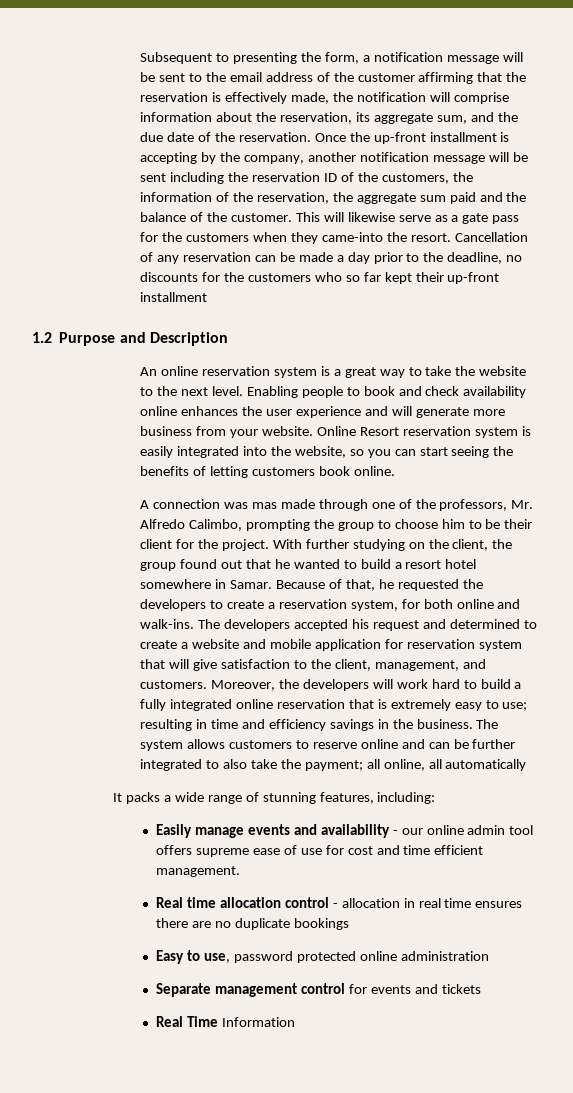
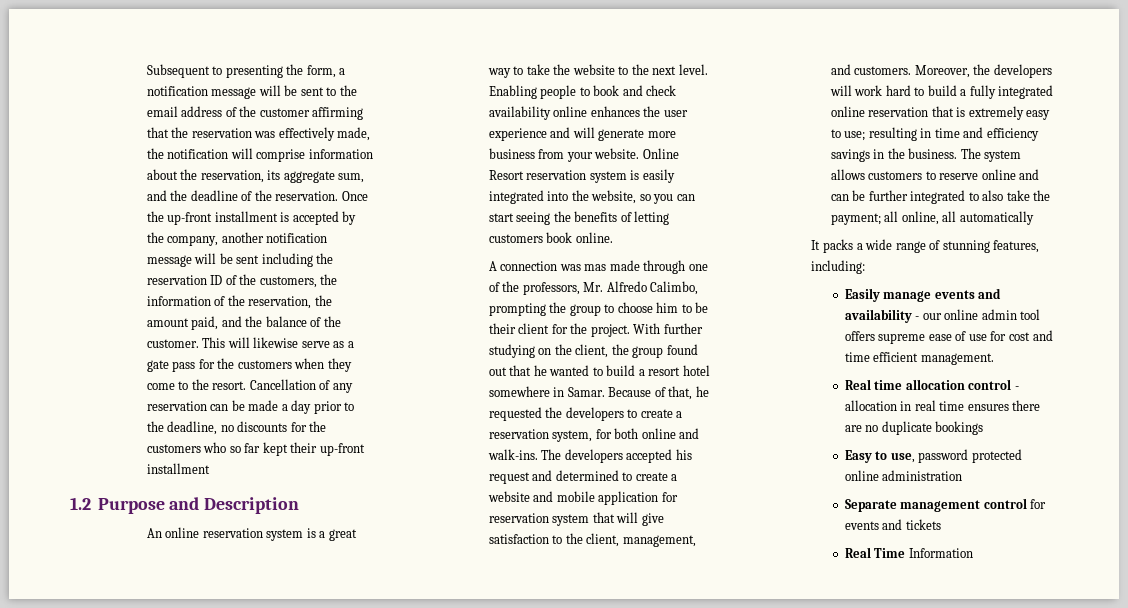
- Subsequent to presenting the form, a notification message will be sent to the email address of the customer affirming that the reservation is effectively made, the notification will comprise information about the reservation, its aggregate sum, and the due date of the reservation.
+ Subsequent to presenting the form, a notification message will be sent to the email address of the customer affirming that the reservation was effectively made, the notification will comprise information about the reservation, its aggregate sum, and the deadline of the reservation.
- Once the up-front installment is accepting by the company, another notification message will be sent including the reservation ID of the customers, the information of the reservation, the aggregate sum paid and the balance of the customer.
+ Once the up-front installment is accepted by the company, another notification message will be sent including the reservation ID of the customers, the information of the reservation, the amount paid, and the balance of the customer.
- This will likewise serve as a gate pass for the customers when they came-into the resort.
+ This will likewise serve as a gate pass for the customers when they come to the resort.

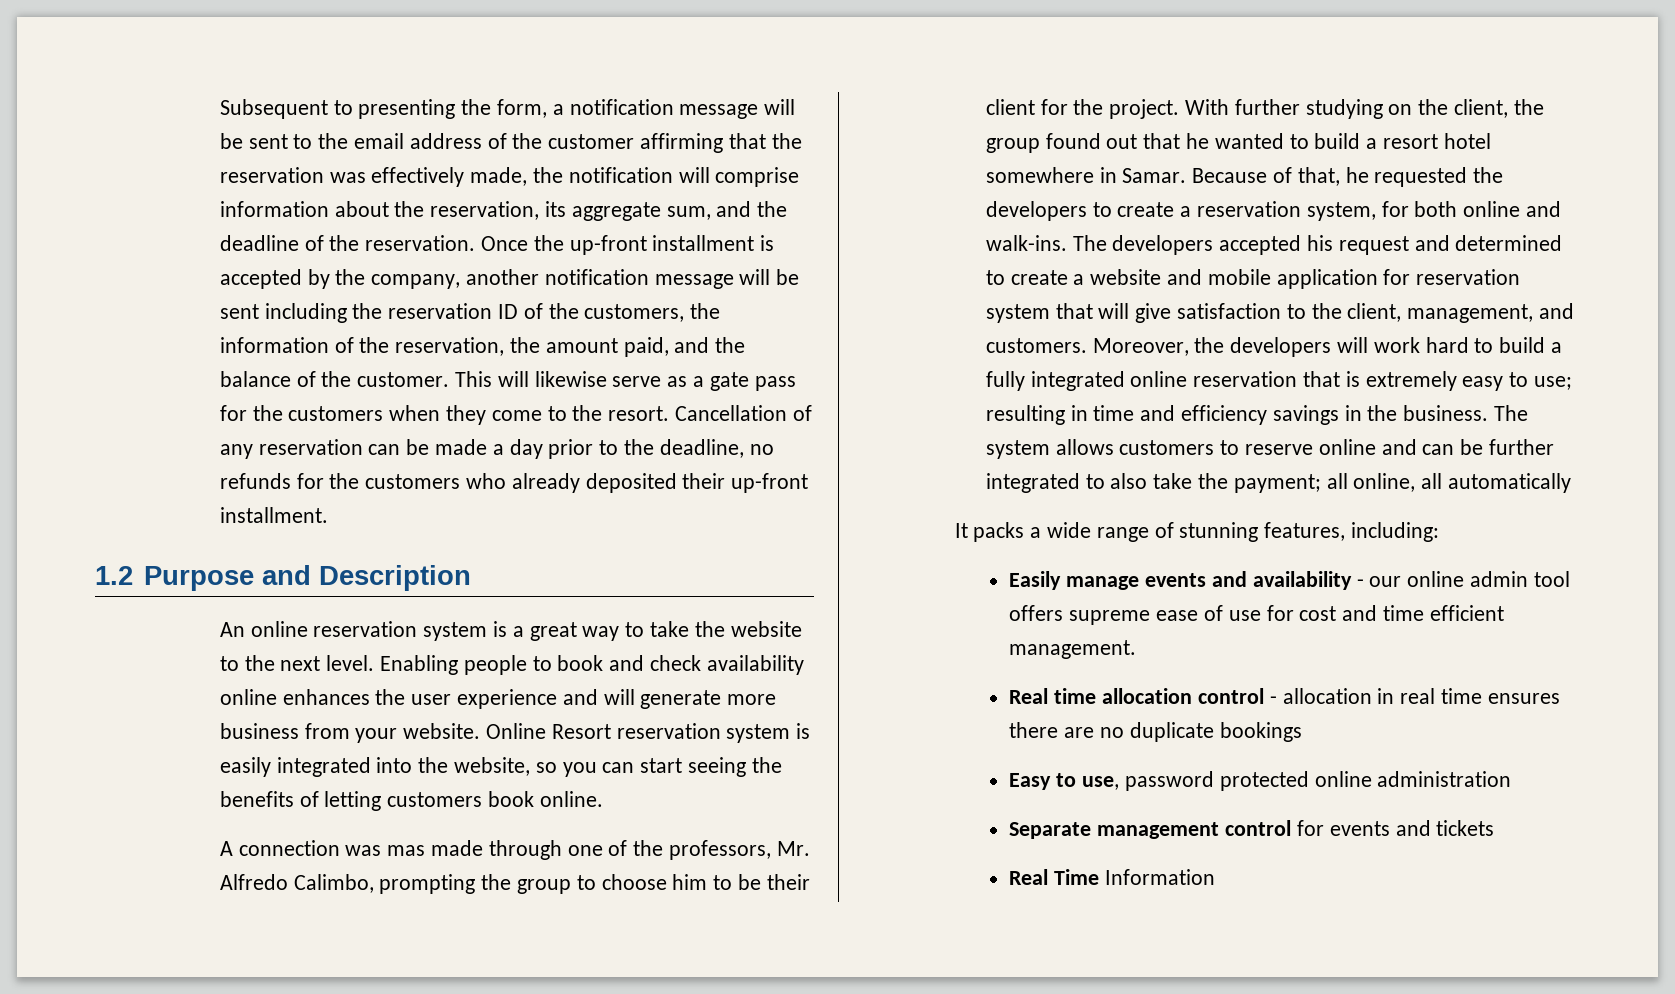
- Cancellation of any reservation can be made a day prior to the deadline, no discounts for the customers who so far kept their up-front installment
+ Cancellation of any reservation can be made a day prior to the deadline, no refunds for the customers who already deposited their up-front installment.

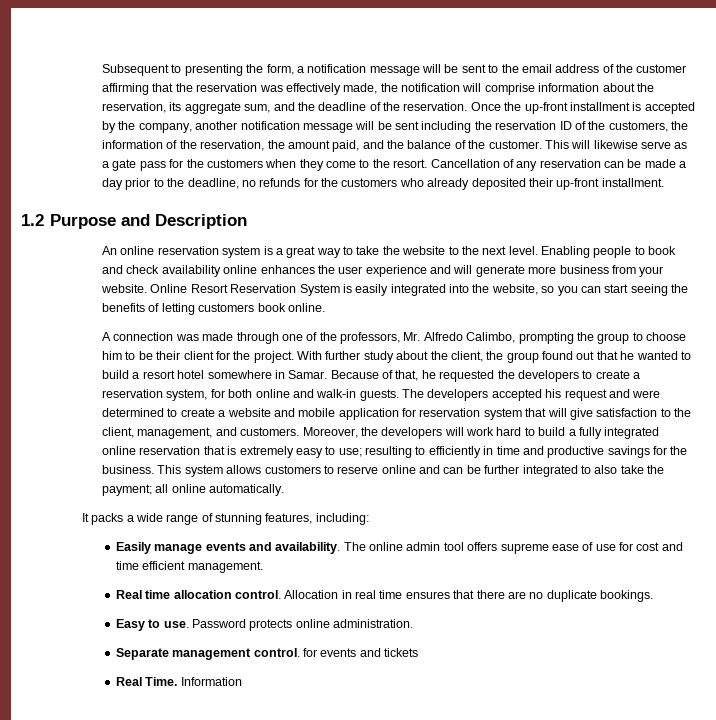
- Online Resort reservation system is easily integrated into the website, so you can start seeing the benefits of letting customers book online.
+ Online Resort Reservation System is easily integrated into the website, so you can start seeing the benefits of letting customers book online.
- A connection was mas made through one of the professors, Mr. Alfredo Calimbo, prompting the group to choose him to be their client for the project.
+ A connection was made through one of the professors, Mr. Alfredo Calimbo, prompting the group to choose him to be their client for the project.
- With further studying on the client, the group found out that he wanted to build a resort hotel somewhere in Samar.
+ With further study about the client, the group found out that he wanted to build a resort hotel somewhere in Samar.
- Because of that, he requested the developers to create a reservation system, for both online and walk-ins.
+ Because of that, he requested the developers to create a reservation system, for both online and walk-in guests.
- The developers accepted his request and determined to create a website and mobile application for reservation system that will give satisfaction to the client, management, and customers.
+ The developers accepted his request and were determined to create a website and mobile application for reservation system that will give satisfaction to the client, management, and customers.
- Moreover, the developers will work hard to build a fully integrated online reservation that is extremely easy to use; resulting in time and efficiency savings in the business.
+ Moreover, the developers will work hard to build a fully integrated online reservation that is extremely easy to use; resulting to efficiently in time and productive savings for the business.
- The system allows customers to reserve online and can be further integrated to also take the payment; all online, all automatically
+ This system allows customers to reserve online and can be further integrated to also take the payment; all online automatically.
- Easily manage events and availability - our online admin tool offers supreme ease of use for cost and time efficient management.
+ Easily manage events and availability. The online admin tool offers supreme ease of use for cost and time efficient management.
- Real time allocation control - allocation in real time ensures there are no duplicate bookings
+ Real time allocation control. Allocation in real time ensures that there are no duplicate bookings.
- Easy to use, password protected online administration
+ Easy to use. Password protects online administration.
- Separate management control for events and tickets
+ Separate management control. for events and tickets
- Real Time Information
+ Real Time. Information

